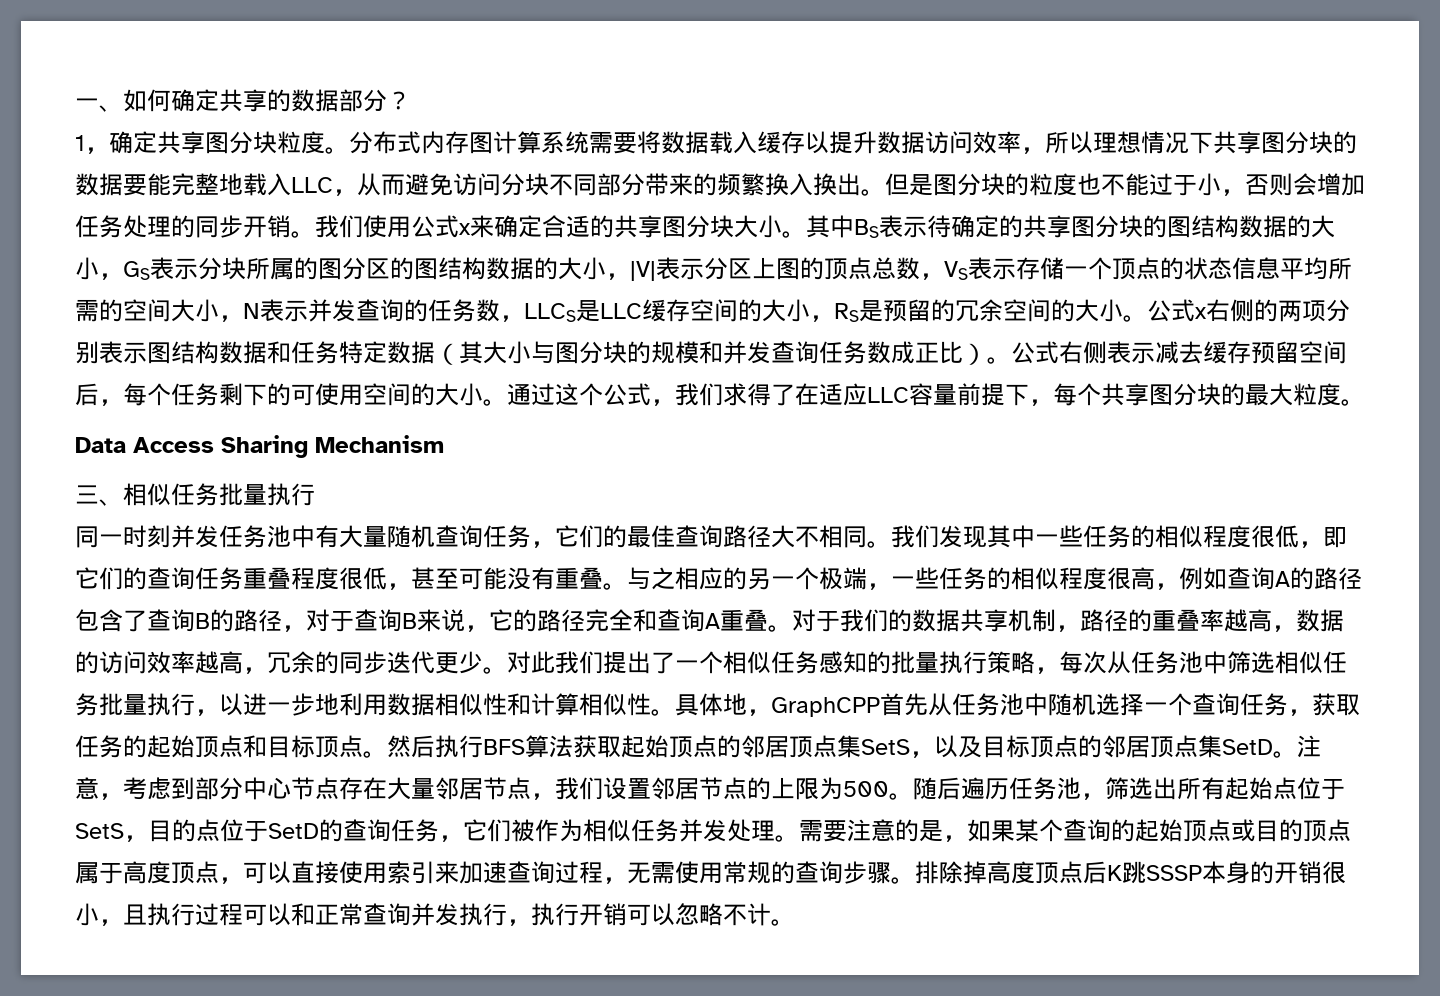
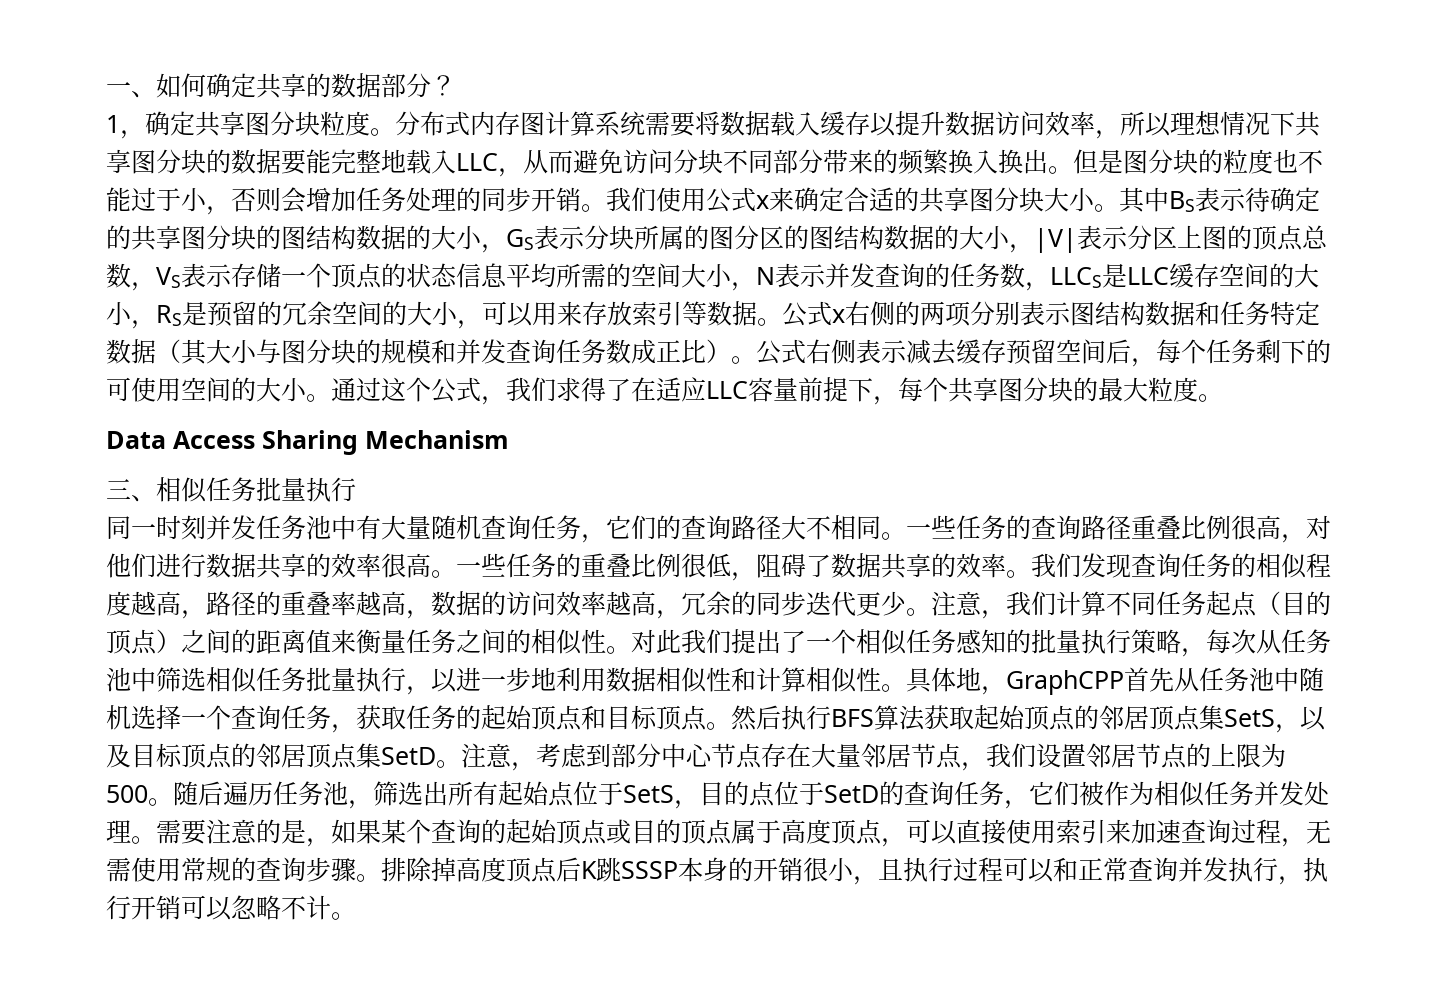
- 其中BS表示待确定的共享图分块的图结构数据的大小，GS表示分块所属的图分区的图结构数据的大小，|V|表示分区上图的顶点总数，VS表示存储一个顶点的状态信息平均所需的空间大小，N表示并发查询的任务数，LLCS是LLC缓存空间的大小，RS是预留的冗余空间的大小。
+ 其中BS表示待确定的共享图分块的图结构数据的大小，GS表示分块所属的图分区的图结构数据的大小，|V|表示分区上图的顶点总数，VS表示存储一个顶点的状态信息平均所需的空间大小，N表示并发查询的任务数，LLCS是LLC缓存空间的大小，RS是预留的冗余空间的大小，可以用来存放索引等数据。
- 同一时刻并发任务池中有大量随机查询任务，它们的最佳查询路径大不相同。
+ 同一时刻并发任务池中有大量随机查询任务，它们的查询路径大不相同。
- 我们发现其中一些任务的相似程度很低，即它们的查询任务重叠程度很低，甚至可能没有重叠。与之相应的另一个极端，一些任务的相似程度很高，例如查询A的路径包含了查询B的路径，对于查询B来说，它的路径完全和查询A重叠。对于我们的数据共享机制，路径的重叠率越高，数据的访问效率越高，冗余的同步迭代更少。
+ 一些任务的查询路径重叠比例很高，对他们进行数据共享的效率很高。一些任务的重叠比例很低，阻碍了数据共享的效率。我们发现查询任务的相似程度越高，路径的重叠率越高，数据的访问效率越高，冗余的同步迭代更少。
+ 注意，我们计算不同任务起点（目的顶点）之间的距离值来衡量任务之间的相似性。

